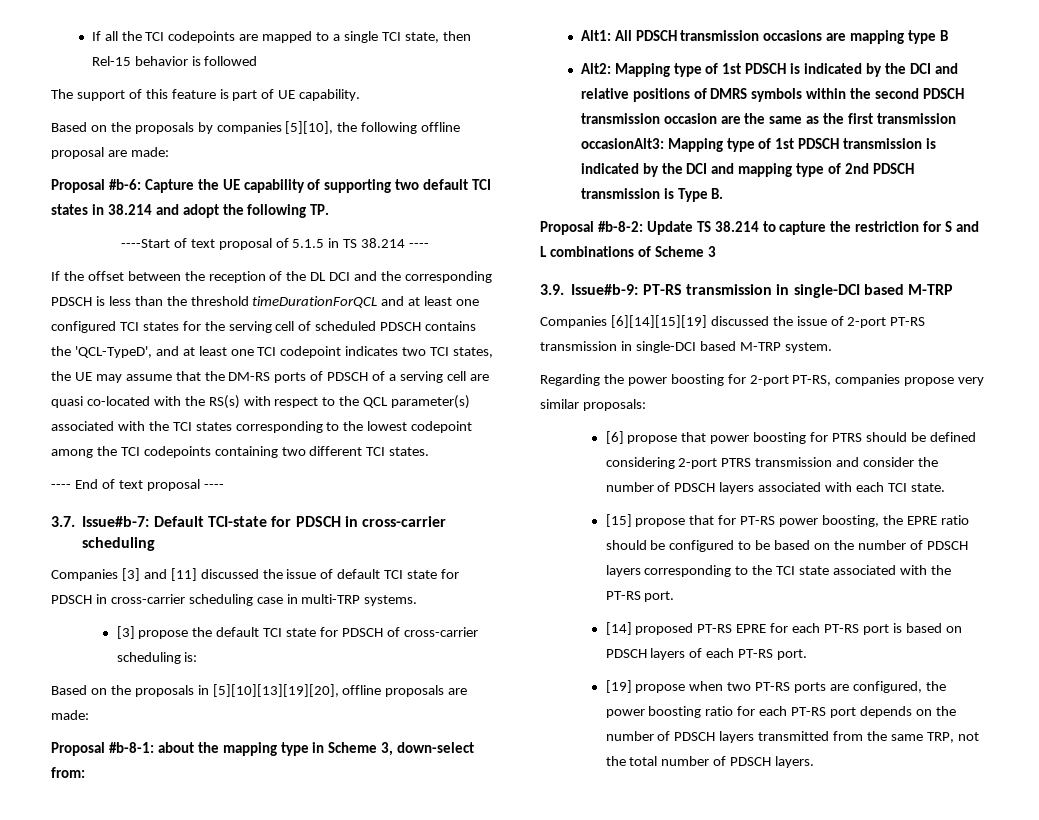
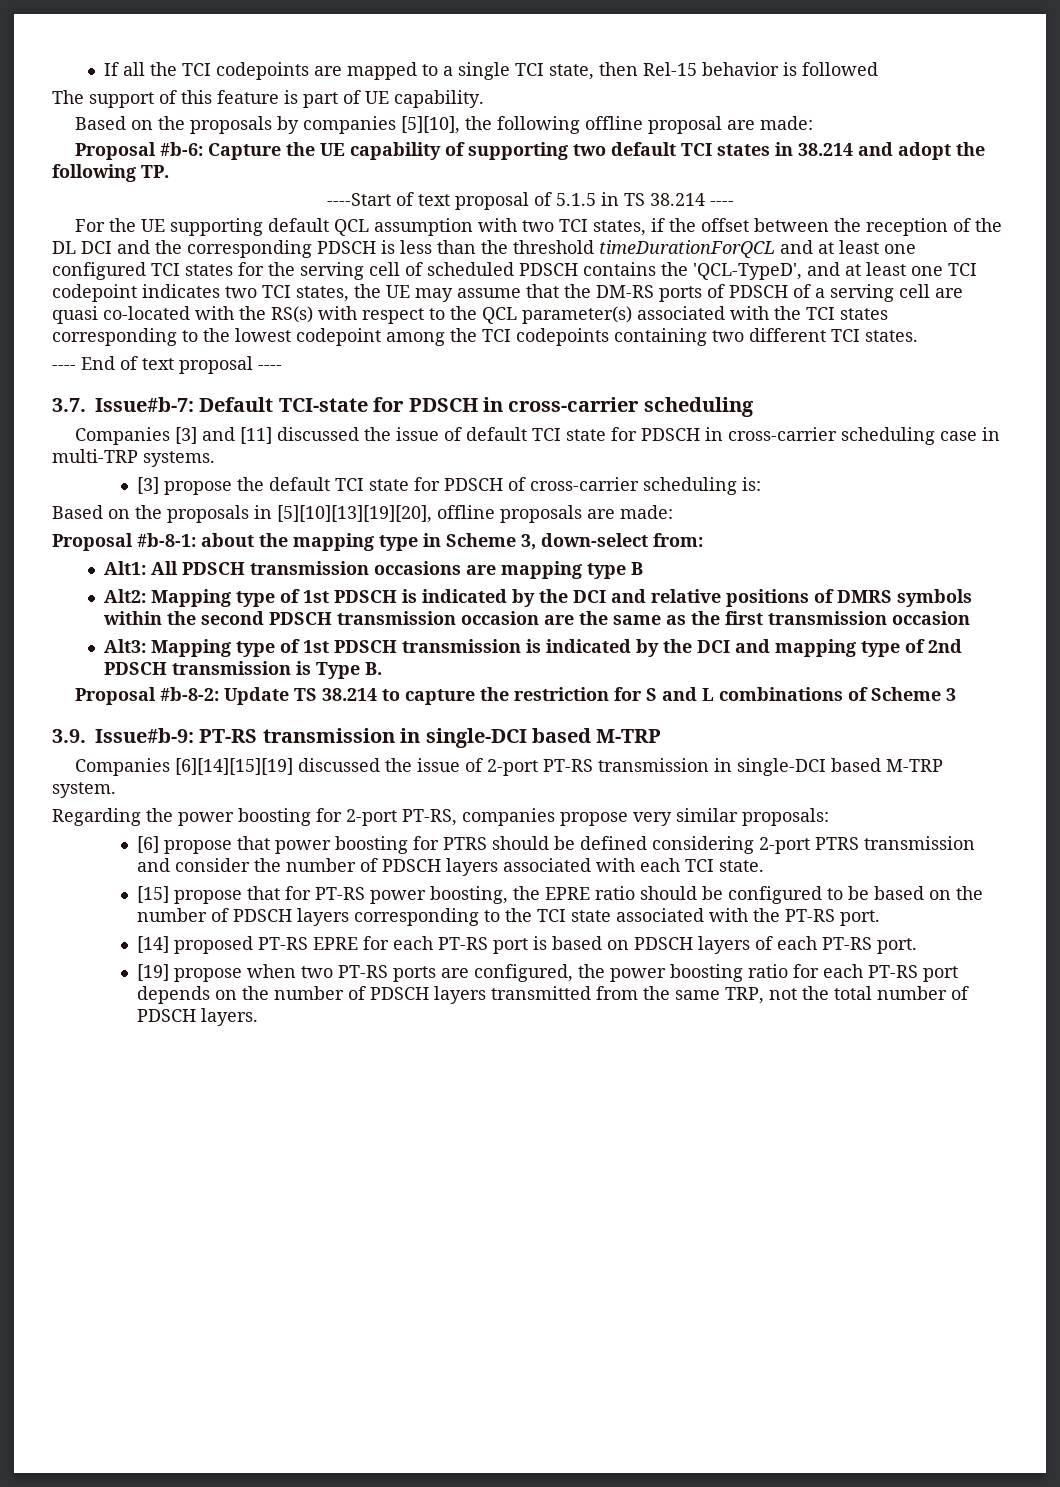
- If the offset between the reception of the DL DCI and the corresponding PDSCH is less than the threshold timeDurationForQCL and at least one configured TCI states for the serving cell of scheduled PDSCH contains the 'QCL-TypeD', and at least one TCI codepoint indicates two TCI states, the UE may assume that the DM-RS ports of PDSCH of a serving cell are quasi co-located with the RS(s) with respect to the QCL parameter(s) associated with the TCI states corresponding to the lowest codepoint among the TCI codepoints containing two different TCI states.
+ For the UE supporting default QCL assumption with two TCI states, if the offset between the reception of the DL DCI and the corresponding PDSCH is less than the threshold timeDurationForQCL and at least one configured TCI states for the serving cell of scheduled PDSCH contains the 'QCL-TypeD', and at least one TCI codepoint indicates two TCI states, the UE may assume that the DM-RS ports of PDSCH of a serving cell are quasi co-located with the RS(s) with respect to the QCL parameter(s) associated with the TCI states corresponding to the lowest codepoint among the TCI codepoints containing two different TCI states.
- Alt2: Mapping type of 1st PDSCH is indicated by the DCI and relative positions of DMRS symbols within the second PDSCH transmission occasion are the same as the first transmission occasionAlt3: Mapping type of 1st PDSCH transmission is indicated by the DCI and mapping type of 2nd PDSCH transmission is Type B.
+ Alt2: Mapping type of 1st PDSCH is indicated by the DCI and relative positions of DMRS symbols within the second PDSCH transmission occasion are the same as the first transmission occasion
+ Alt3: Mapping type of 1st PDSCH transmission is indicated by the DCI and mapping type of 2nd PDSCH transmission is Type B.

